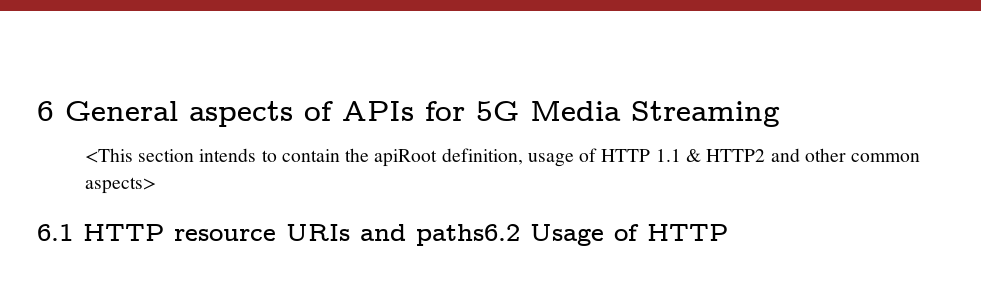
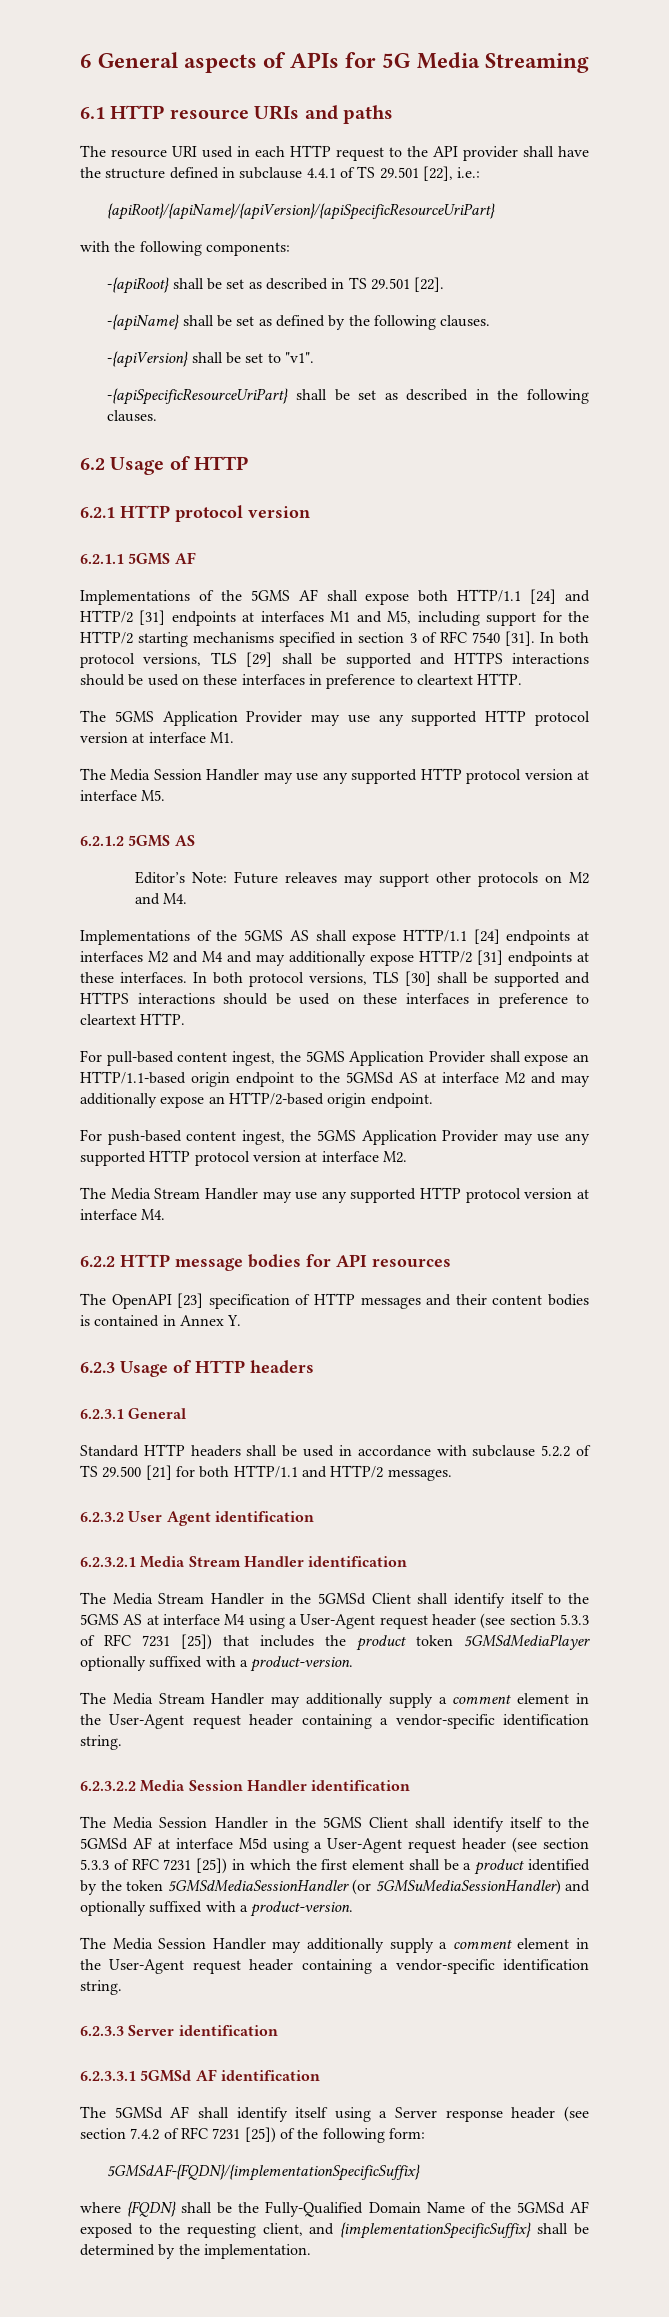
- <This section intends to contain the apiRoot definition, usage of HTTP 1.1 & HTTP2 and other common aspects>
- 6.1 HTTP resource URIs and paths6.2 Usage of HTTP
+ 6.1 HTTP resource URIs and paths
+ The resource URI used in each HTTP request to the API provider shall have the structure defined in subclause 4.4.1 of TS 29.501 [22], i.e.:
+ {apiRoot}/{apiName}/{apiVersion}/{apiSpecificResourceUriPart}
+ with the following components:
+ -{apiRoot} shall be set as described in TS 29.501 [22].
+ -{apiName} shall be set as defined by the following clauses.
+ -{apiVersion} shall be set to "v1".
+ -{apiSpecificResourceUriPart} shall be set as described in the following clauses.
+ 6.2 Usage of HTTP
+ 6.2.1 HTTP protocol version
+ 6.2.1.1 5GMS AF
+ Implementations of the 5GMS AF shall expose both HTTP/1.1 [24] and HTTP/2 [31] endpoints at interfaces M1 and M5, including support for the HTTP/2 starting mechanisms specified in section 3 of RFC 7540 [31]. In both protocol versions, TLS [29] shall be supported and HTTPS interactions should be used on these interfaces in preference to cleartext HTTP.
+ The 5GMS Application Provider may use any supported HTTP protocol version at interface M1.
+ The Media Session Handler may use any supported HTTP protocol version at interface M5.
+ 6.2.1.2 5GMS AS
+ Editor’s Note: Future releaves may support other protocols on M2 and M4.
+ Implementations of the 5GMS AS shall expose HTTP/1.1 [24] endpoints at interfaces M2 and M4 and may additionally expose HTTP/2 [31] endpoints at these interfaces. In both protocol versions, TLS [30] shall be supported and HTTPS interactions should be used on these interfaces in preference to cleartext HTTP.
+ For pull-based content ingest, the 5GMS Application Provider shall expose an HTTP/1.1-based origin endpoint to the 5GMSd AS at interface M2 and may additionally expose an HTTP/2-based origin endpoint.
+ For push-based content ingest, the 5GMS Application Provider may use any supported HTTP protocol version at interface M2.
+ The Media Stream Handler may use any supported HTTP protocol version at interface M4.
+ 6.2.2 HTTP message bodies for API resources
+ The OpenAPI [23] specification of HTTP messages and their content bodies is contained in Annex Y.
+ 6.2.3 Usage of HTTP headers
+ 6.2.3.1 General
+ Standard HTTP headers shall be used in accordance with subclause 5.2.2 of TS 29.500 [21] for both HTTP/1.1 and HTTP/2 messages.
+ 6.2.3.2 User Agent identification
+ 6.2.3.2.1 Media Stream Handler identification
+ The Media Stream Handler in the 5GMSd Client shall identify itself to the 5GMS AS at interface M4 using a User-Agent request header (see section 5.3.3 of RFC 7231 [25]) that includes the product token 5GMSdMediaPlayer optionally suffixed with a product-version.
+ The Media Stream Handler may additionally supply a comment element in the User-Agent request header containing a vendor-specific identification string.
+ 6.2.3.2.2 Media Session Handler identification
+ The Media Session Handler in the 5GMS Client shall identify itself to the 5GMSd AF at interface M5d using a User-Agent request header (see section 5.3.3 of RFC 7231 [25]) in which the first element shall be a product identified by the token 5GMSdMediaSessionHandler (or 5GMSuMediaSessionHandler) and optionally suffixed with a product-version.
+ The Media Session Handler may additionally supply a comment element in the User-Agent request header containing a vendor-specific identification string.
+ 6.2.3.3 Server identification
+ 6.2.3.3.1 5GMSd AF identification
+ The 5GMSd AF shall identify itself using a Server response header (see section 7.4.2 of RFC 7231 [25]) of the following form:
+ 5GMSdAF-{FQDN}/{implementationSpecificSuffix}
+ where {FQDN} shall be the Fully-Qualified Domain Name of the 5GMSd AF exposed to the requesting client, and {implementationSpecificSuffix} shall be determined by the implementation.

